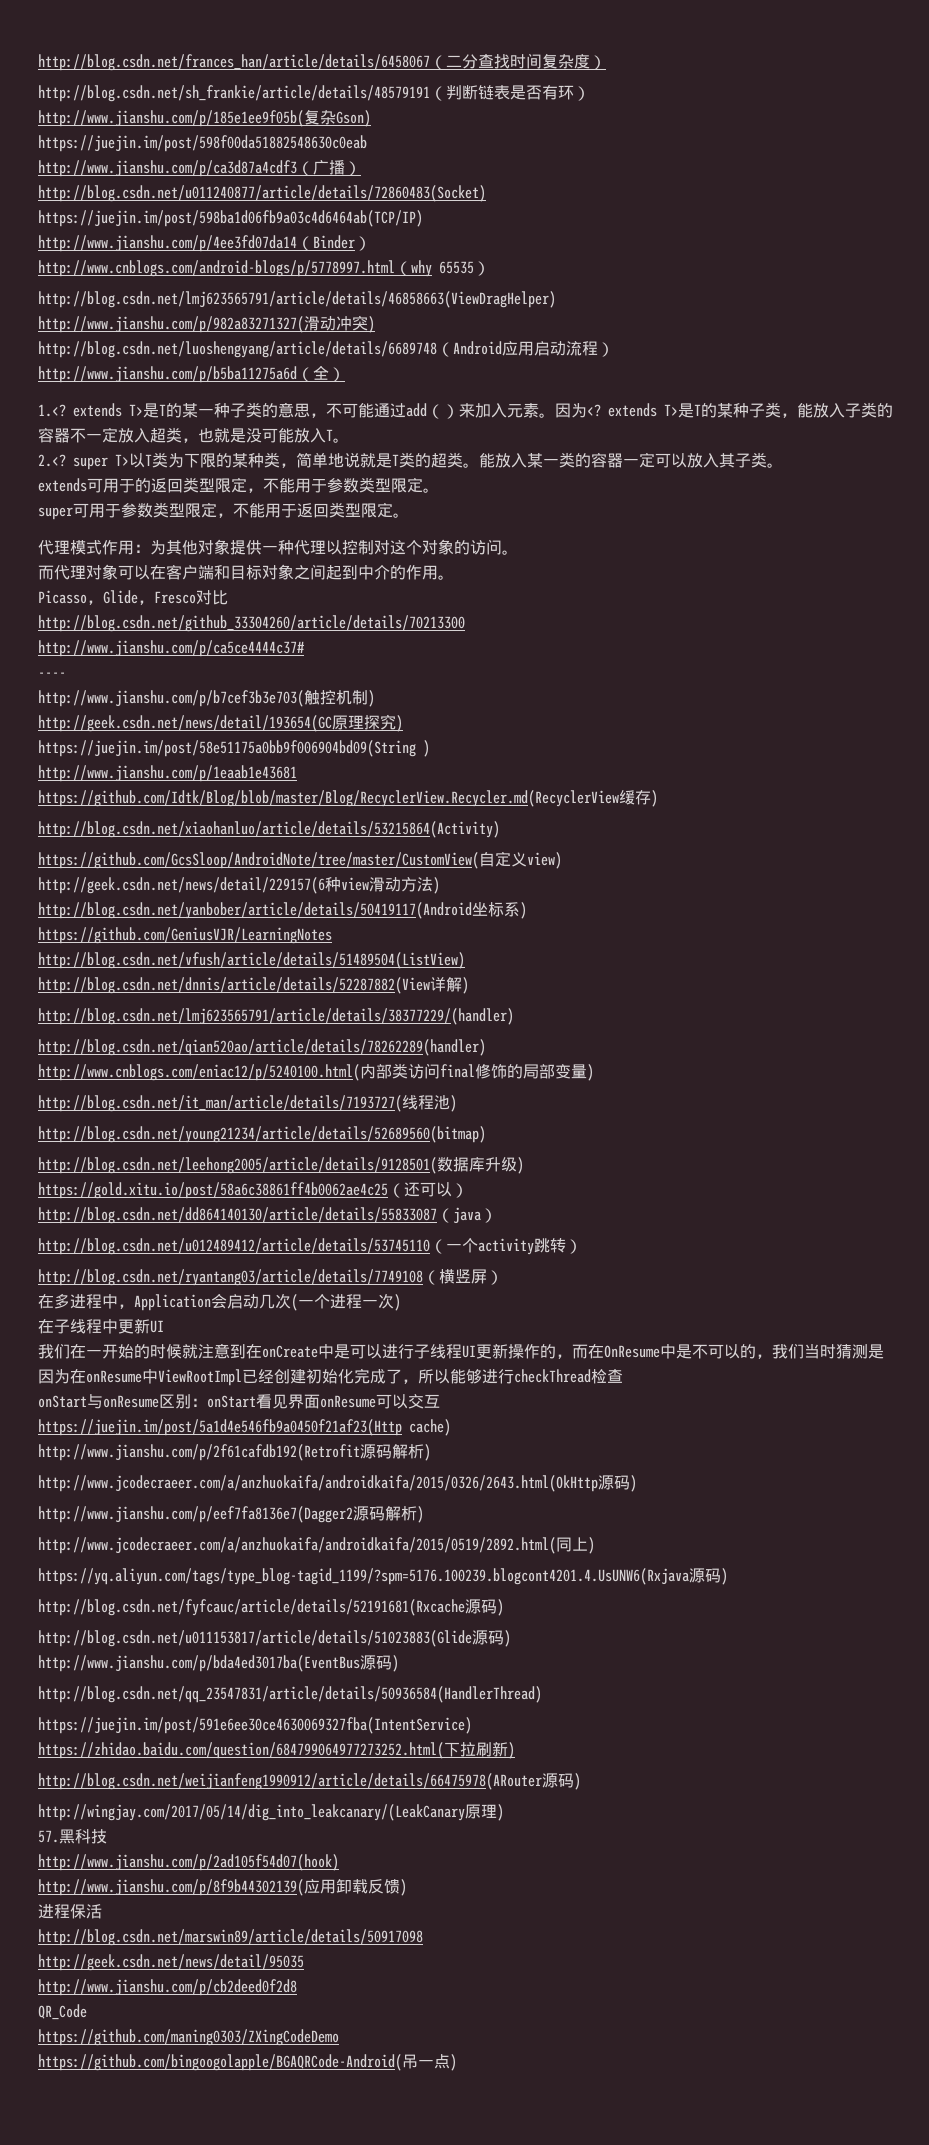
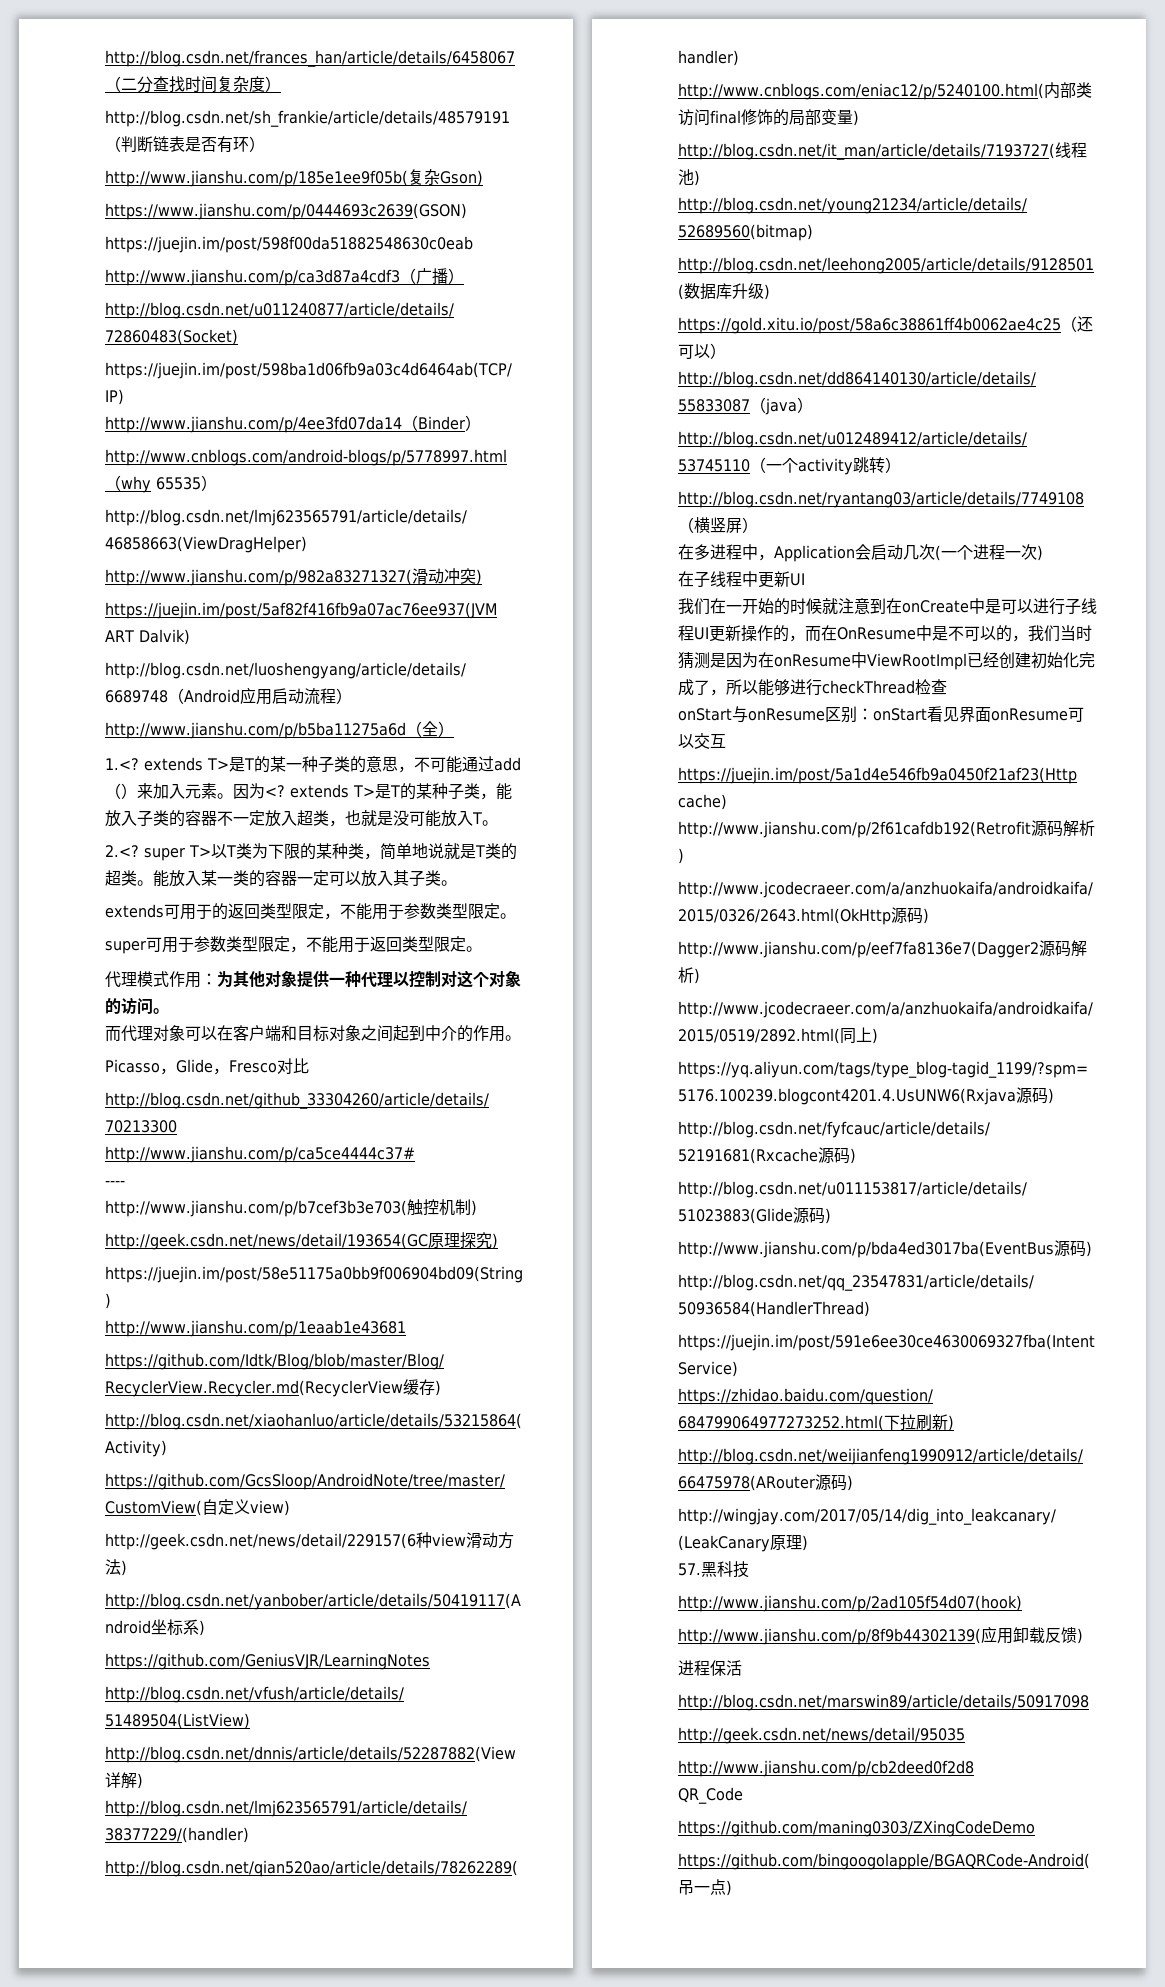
+ https://www.jianshu.com/p/0444693c2639(GSON)
+ https://juejin.im/post/5af82f416fb9a07ac76ee937(JVM ART Dalvik)

